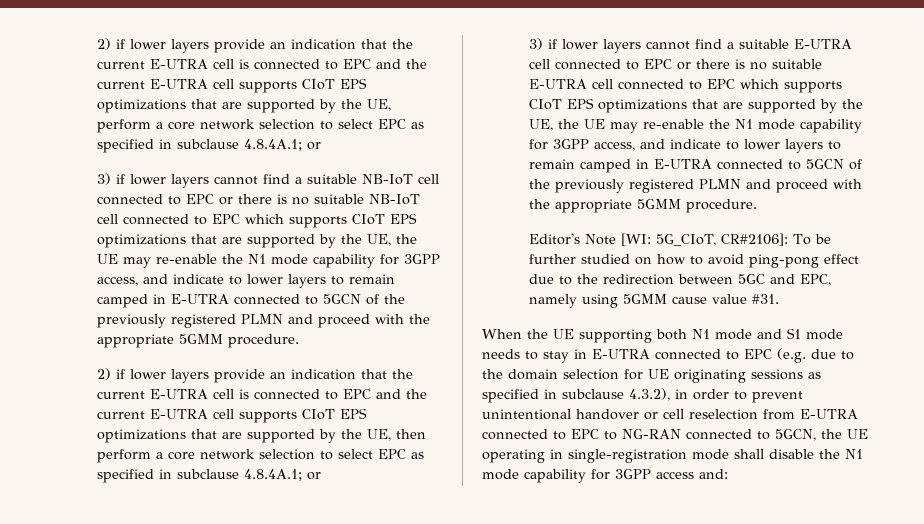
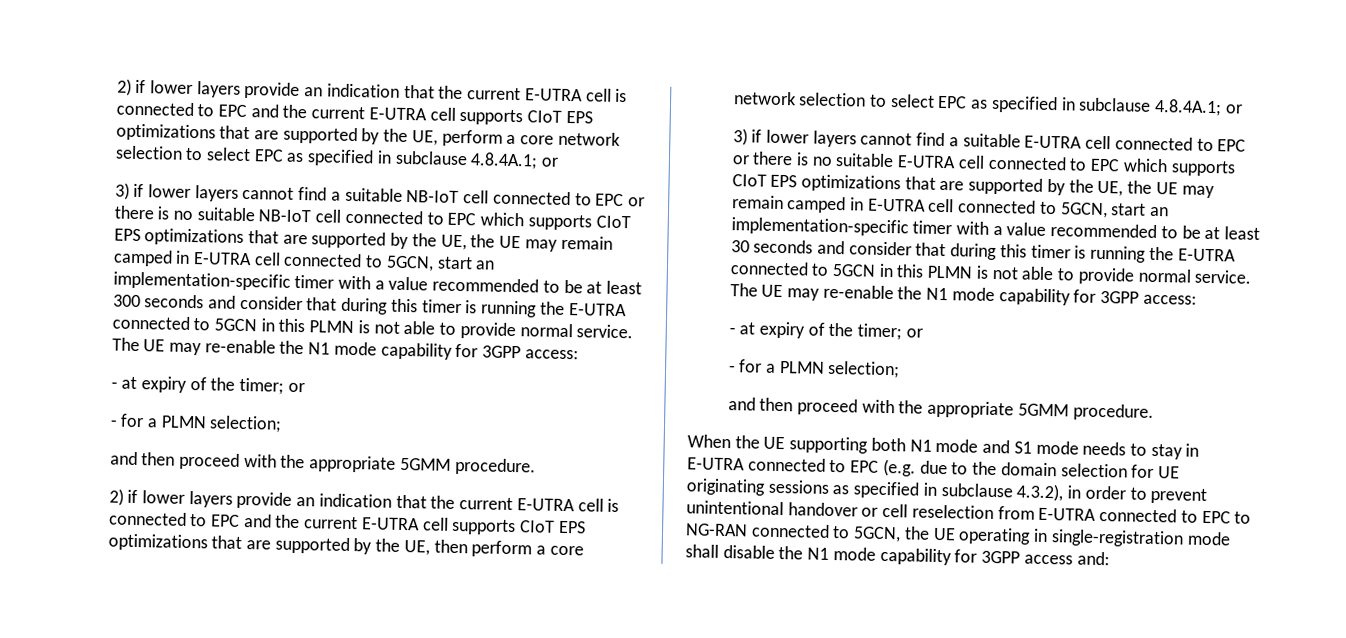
- 3) if lower layers cannot find a suitable NB-IoT cell connected to EPC or there is no suitable NB-IoT cell connected to EPC which supports CIoT EPS optimizations that are supported by the UE, the UE may re-enable the N1 mode capability for 3GPP access, and indicate to lower layers to remain camped in E-UTRA connected to 5GCN of the previously registered PLMN and proceed with the appropriate 5GMM procedure.
+ 3) if lower layers cannot find a suitable NB-IoT cell connected to EPC or there is no suitable NB-IoT cell connected to EPC which supports CIoT EPS optimizations that are supported by the UE, the UE may remain camped in E-UTRA cell connected to 5GCN, start an implementation-specific timer with a value recommended to be at least 300 seconds and consider that during this timer is running the E-UTRA connected to 5GCN in this PLMN is not able to provide normal service. The UE may re-enable the N1 mode capability for 3GPP access:
+ - at expiry of the timer; or
+ - for a PLMN selection;
+ and then proceed with the appropriate 5GMM procedure.
- 3) if lower layers cannot find a suitable E-UTRA cell connected to EPC or there is no suitable E-UTRA cell connected to EPC which supports CIoT EPS optimizations that are supported by the UE, the UE may re-enable the N1 mode capability for 3GPP access, and indicate to lower layers to remain camped in E-UTRA connected to 5GCN of the previously registered PLMN and proceed with the appropriate 5GMM procedure.
- Editor's Note [WI: 5G_CIoT, CR#2106]: To be further studied on how to avoid ping-pong effect due to the redirection between 5GC and EPC, namely using 5GMM cause value #31.
+ 3) if lower layers cannot find a suitable E-UTRA cell connected to EPC or there is no suitable E-UTRA cell connected to EPC which supports CIoT EPS optimizations that are supported by the UE, the UE may remain camped in E-UTRA cell connected to 5GCN, start an implementation-specific timer with a value recommended to be at least 30 seconds and consider that during this timer is running the E-UTRA connected to 5GCN in this PLMN is not able to provide normal service. The UE may re-enable the N1 mode capability for 3GPP access:
+ - at expiry of the timer; or
+ - for a PLMN selection;
+ and then proceed with the appropriate 5GMM procedure.

